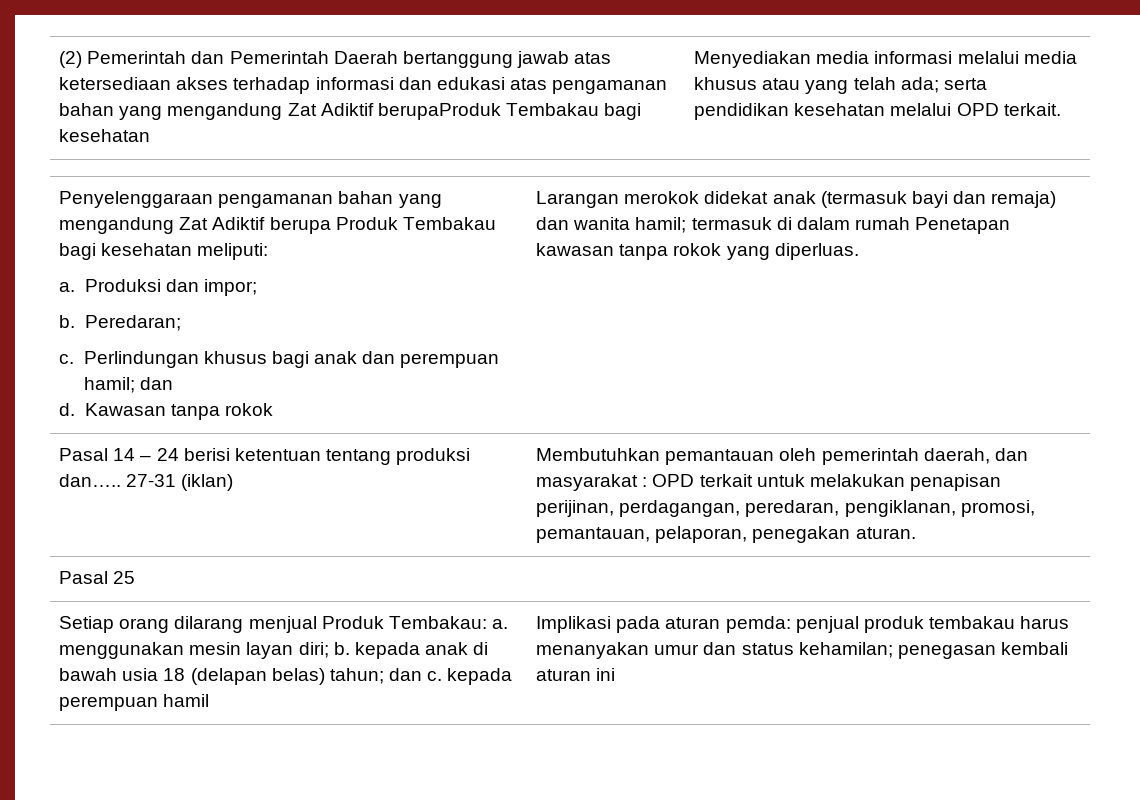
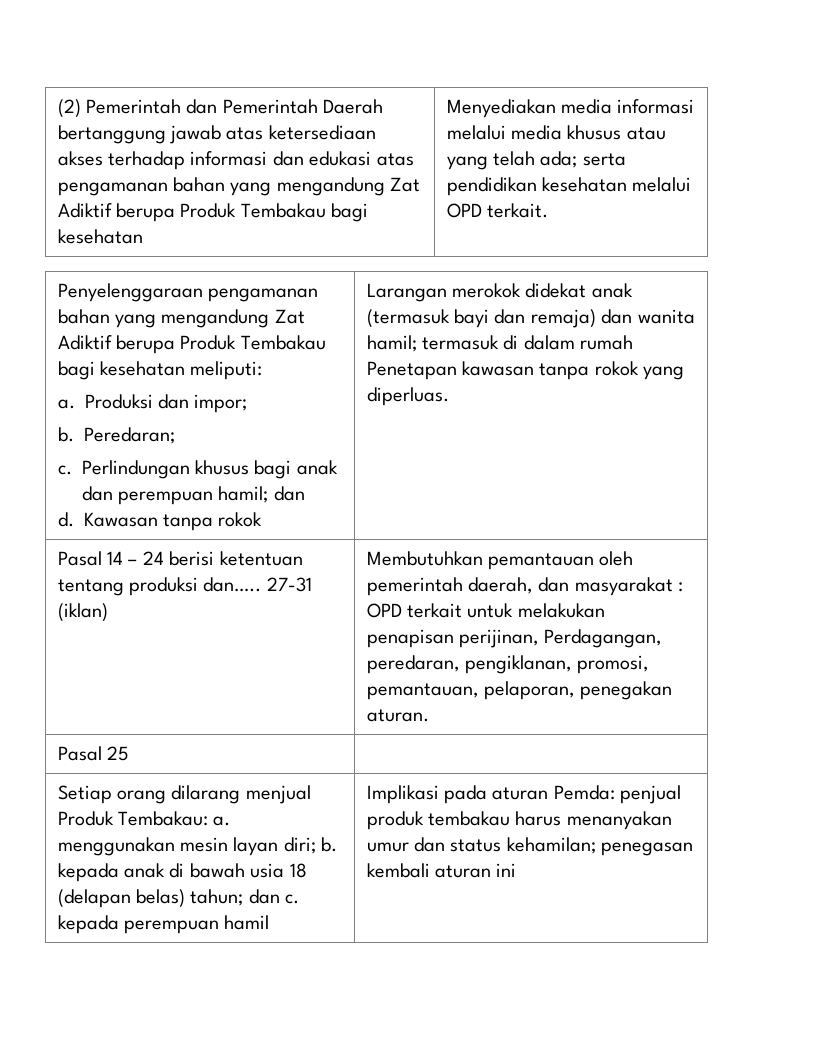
- (2) Pemerintah dan Pemerintah Daerah bertanggung jawab atas ketersediaan akses terhadap informasi dan edukasi atas pengamanan bahan yang mengandung Zat Adiktif berupaProduk Tembakau bagi kesehatan
+ (2) Pemerintah dan Pemerintah Daerah bertanggung jawab atas ketersediaan akses terhadap informasi dan edukasi atas pengamanan bahan yang mengandung Zat Adiktif berupa Produk Tembakau bagi kesehatan
- Pasal 14 – 24 berisi ketentuan tentang produksi dan….. 27-31 (iklan) | Membutuhkan pemantauan oleh pemerintah daerah, dan masyarakat : OPD terkait untuk melakukan penapisan perijinan, perdagangan, peredaran, pengiklanan, promosi, pemantauan, pelaporan, penegakan aturan.
+ Pasal 14 – 24 berisi ketentuan tentang produksi dan….. 27-31 (iklan) | Membutuhkan pemantauan oleh pemerintah daerah, dan masyarakat : OPD terkait untuk melakukan penapisan perijinan, Perdagangan, peredaran, pengiklanan, promosi, pemantauan, pelaporan, penegakan aturan.
- Implikasi pada aturan pemda: penjual produk tembakau harus menanyakan umur dan status kehamilan; penegasan kembali aturan ini
+ Implikasi pada aturan Pemda: penjual produk tembakau harus menanyakan umur dan status kehamilan; penegasan kembali aturan ini

